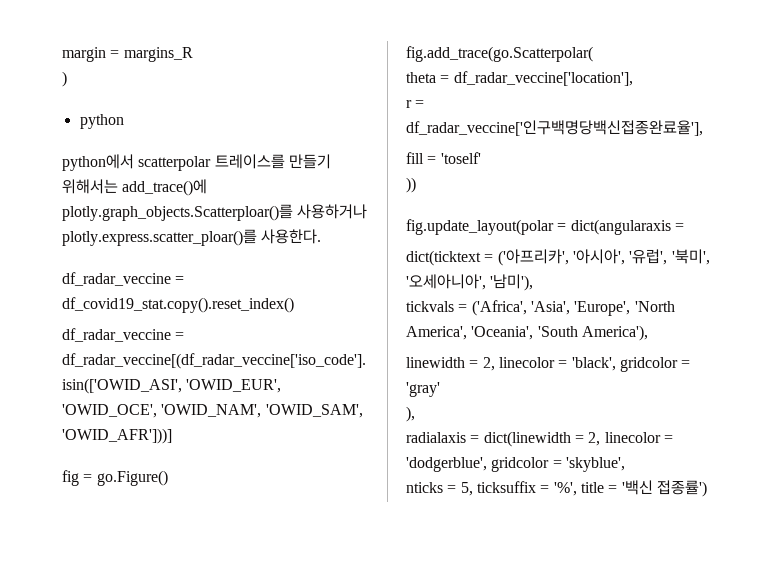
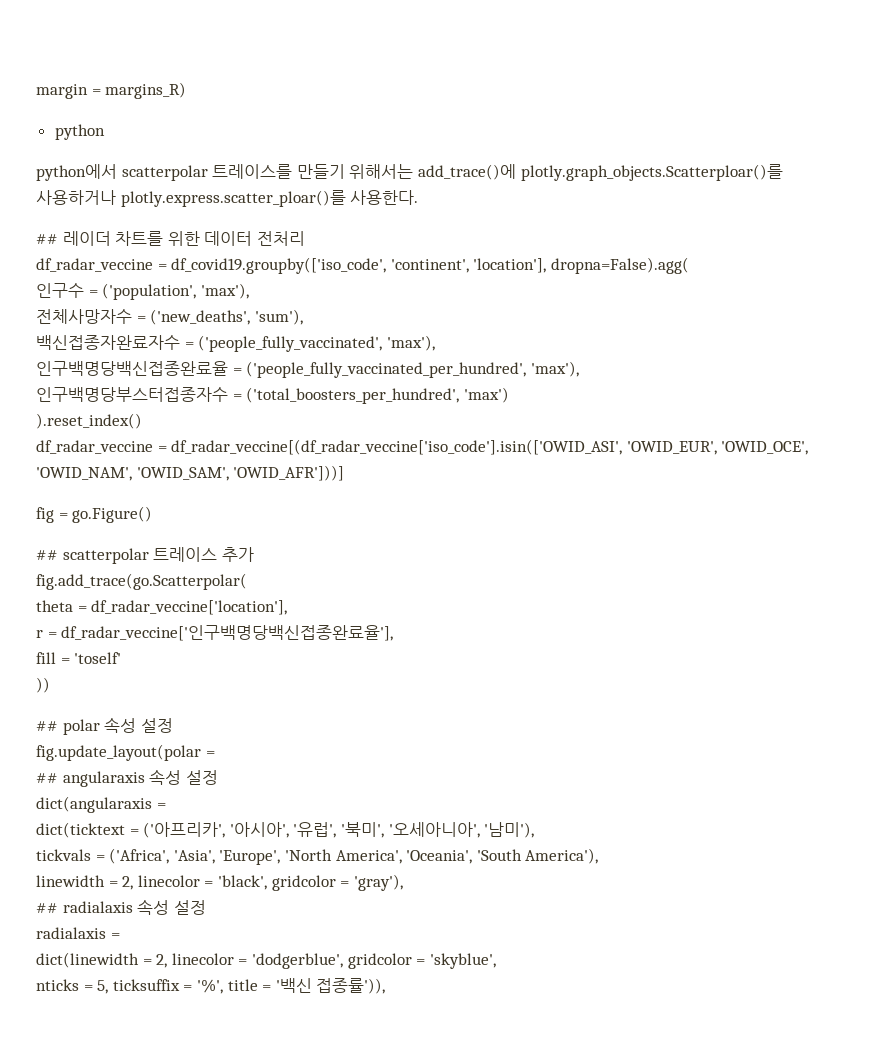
- margin = margins_R
- )
+ margin = margins_R)
- df_radar_veccine = df_covid19_stat.copy().reset_index()
+ ## 레이더 차트를 위한 데이터 전처리
+ df_radar_veccine = df_covid19.groupby(['iso_code', 'continent', 'location'], dropna=False).agg(
+ 인구수 = ('population', 'max'),
+ 전체사망자수 = ('new_deaths', 'sum'),
+ 백신접종자완료자수 = ('people_fully_vaccinated', 'max'),
+ 인구백명당백신접종완료율 = ('people_fully_vaccinated_per_hundred', 'max'),
+ 인구백명당부스터접종자수 = ('total_boosters_per_hundred', 'max')
+ ).reset_index()
+ ## scatterpolar 트레이스 추가
- fig.update_layout(polar = dict(angularaxis =
+ ## polar 속성 설정
+ fig.update_layout(polar =
+ ## angularaxis 속성 설정
+ dict(angularaxis =
- linewidth = 2, linecolor = 'black', gridcolor = 'gray'
- ),
+ linewidth = 2, linecolor = 'black', gridcolor = 'gray'),
+ ## radialaxis 속성 설정
- radialaxis = dict(linewidth = 2, linecolor = 'dodgerblue', gridcolor = 'skyblue',
+ radialaxis =
+ dict(linewidth = 2, linecolor = 'dodgerblue', gridcolor = 'skyblue',
- nticks = 5, ticksuffix = '%', title = '백신 접종률')
+ nticks = 5, ticksuffix = '%', title = '백신 접종률')),

